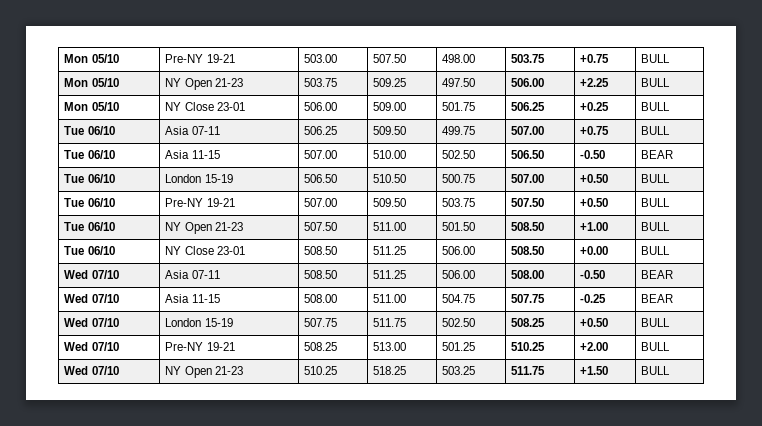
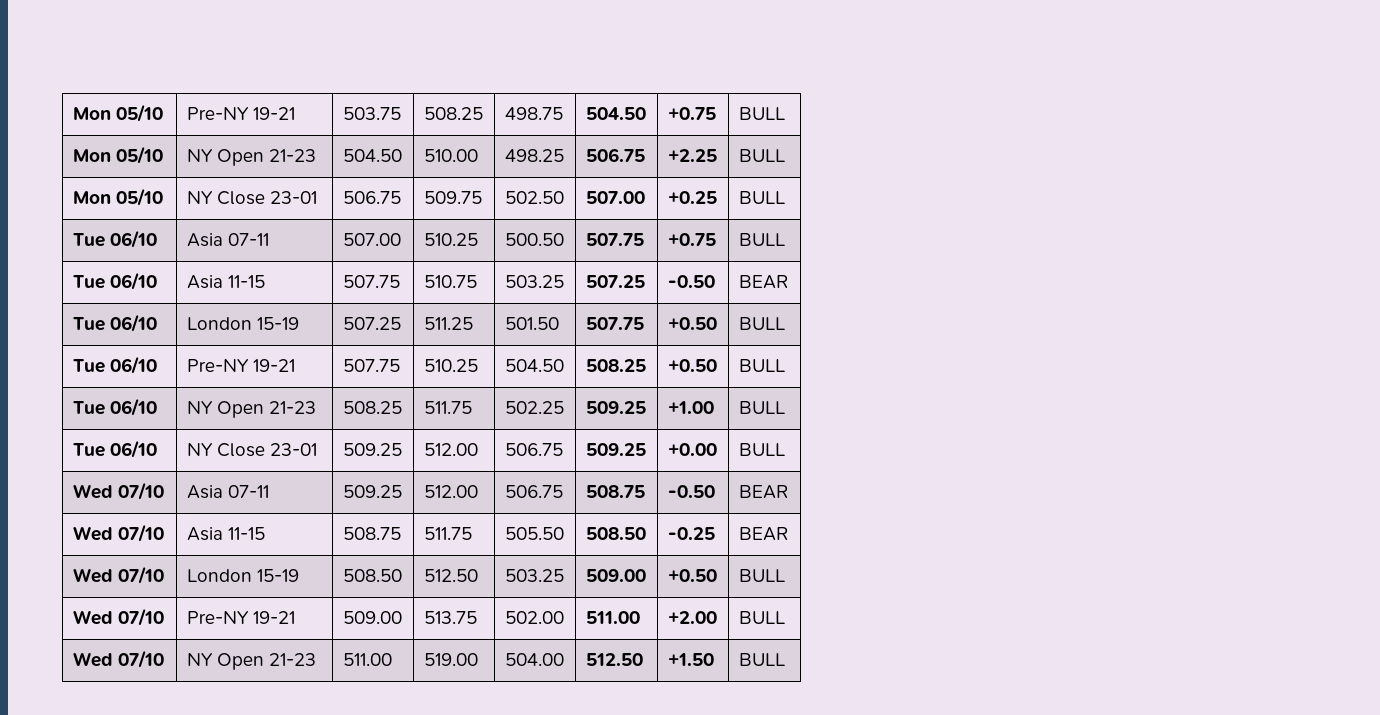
- Mon 05/10 | Pre-NY 19-21 | 503.00 | 507.50 | 498.00 | 503.75 | +0.75 | BULL
+ Mon 05/10 | Pre-NY 19-21 | 503.75 | 508.25 | 498.75 | 504.50 | +0.75 | BULL
- Mon 05/10 | NY Open 21-23 | 503.75 | 509.25 | 497.50 | 506.00 | +2.25 | BULL
+ Mon 05/10 | NY Open 21-23 | 504.50 | 510.00 | 498.25 | 506.75 | +2.25 | BULL
- Mon 05/10 | NY Close 23-01 | 506.00 | 509.00 | 501.75 | 506.25 | +0.25 | BULL
+ Mon 05/10 | NY Close 23-01 | 506.75 | 509.75 | 502.50 | 507.00 | +0.25 | BULL
- Tue 06/10 | Asia 07-11 | 506.25 | 509.50 | 499.75 | 507.00 | +0.75 | BULL
+ Tue 06/10 | Asia 07-11 | 507.00 | 510.25 | 500.50 | 507.75 | +0.75 | BULL
- Tue 06/10 | Asia 11-15 | 507.00 | 510.00 | 502.50 | 506.50 | -0.50 | BEAR
+ Tue 06/10 | Asia 11-15 | 507.75 | 510.75 | 503.25 | 507.25 | -0.50 | BEAR
- Tue 06/10 | London 15-19 | 506.50 | 510.50 | 500.75 | 507.00 | +0.50 | BULL
+ Tue 06/10 | London 15-19 | 507.25 | 511.25 | 501.50 | 507.75 | +0.50 | BULL
- Tue 06/10 | Pre-NY 19-21 | 507.00 | 509.50 | 503.75 | 507.50 | +0.50 | BULL
+ Tue 06/10 | Pre-NY 19-21 | 507.75 | 510.25 | 504.50 | 508.25 | +0.50 | BULL
- Tue 06/10 | NY Open 21-23 | 507.50 | 511.00 | 501.50 | 508.50 | +1.00 | BULL
+ Tue 06/10 | NY Open 21-23 | 508.25 | 511.75 | 502.25 | 509.25 | +1.00 | BULL
- Tue 06/10 | NY Close 23-01 | 508.50 | 511.25 | 506.00 | 508.50 | +0.00 | BULL
+ Tue 06/10 | NY Close 23-01 | 509.25 | 512.00 | 506.75 | 509.25 | +0.00 | BULL
- Wed 07/10 | Asia 07-11 | 508.50 | 511.25 | 506.00 | 508.00 | -0.50 | BEAR
+ Wed 07/10 | Asia 07-11 | 509.25 | 512.00 | 506.75 | 508.75 | -0.50 | BEAR
- Wed 07/10 | Asia 11-15 | 508.00 | 511.00 | 504.75 | 507.75 | -0.25 | BEAR
+ Wed 07/10 | Asia 11-15 | 508.75 | 511.75 | 505.50 | 508.50 | -0.25 | BEAR
- Wed 07/10 | London 15-19 | 507.75 | 511.75 | 502.50 | 508.25 | +0.50 | BULL
+ Wed 07/10 | London 15-19 | 508.50 | 512.50 | 503.25 | 509.00 | +0.50 | BULL
- Wed 07/10 | Pre-NY 19-21 | 508.25 | 513.00 | 501.25 | 510.25 | +2.00 | BULL
+ Wed 07/10 | Pre-NY 19-21 | 509.00 | 513.75 | 502.00 | 511.00 | +2.00 | BULL
- Wed 07/10 | NY Open 21-23 | 510.25 | 518.25 | 503.25 | 511.75 | +1.50 | BULL
+ Wed 07/10 | NY Open 21-23 | 511.00 | 519.00 | 504.00 | 512.50 | +1.50 | BULL

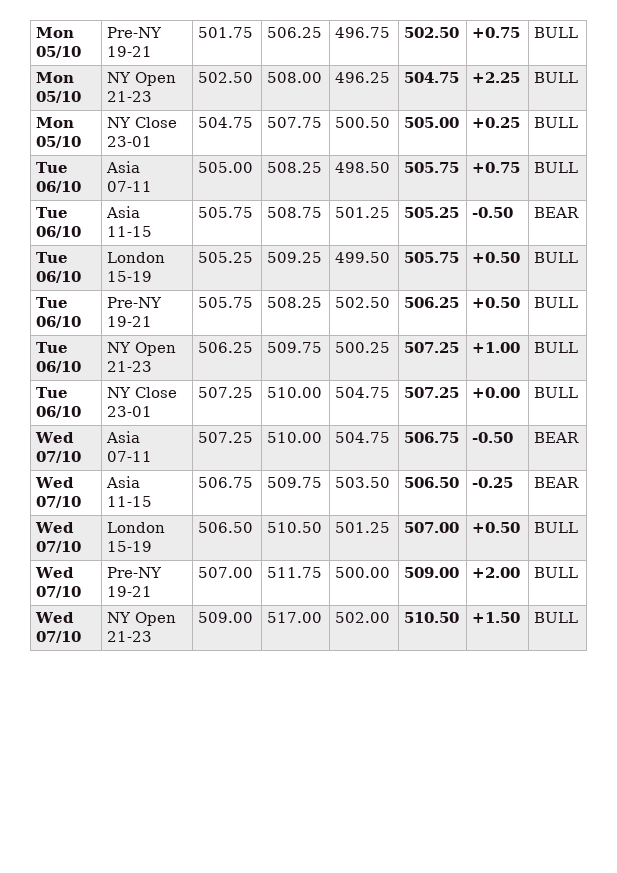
- Mon 05/10 | Pre-NY 19-21 | 503.75 | 508.25 | 498.75 | 504.50 | +0.75 | BULL
+ Mon 05/10 | Pre-NY 19-21 | 501.75 | 506.25 | 496.75 | 502.50 | +0.75 | BULL
- Mon 05/10 | NY Open 21-23 | 504.50 | 510.00 | 498.25 | 506.75 | +2.25 | BULL
+ Mon 05/10 | NY Open 21-23 | 502.50 | 508.00 | 496.25 | 504.75 | +2.25 | BULL
- Mon 05/10 | NY Close 23-01 | 506.75 | 509.75 | 502.50 | 507.00 | +0.25 | BULL
+ Mon 05/10 | NY Close 23-01 | 504.75 | 507.75 | 500.50 | 505.00 | +0.25 | BULL
- Tue 06/10 | Asia 07-11 | 507.00 | 510.25 | 500.50 | 507.75 | +0.75 | BULL
+ Tue 06/10 | Asia 07-11 | 505.00 | 508.25 | 498.50 | 505.75 | +0.75 | BULL
- Tue 06/10 | Asia 11-15 | 507.75 | 510.75 | 503.25 | 507.25 | -0.50 | BEAR
+ Tue 06/10 | Asia 11-15 | 505.75 | 508.75 | 501.25 | 505.25 | -0.50 | BEAR
- Tue 06/10 | London 15-19 | 507.25 | 511.25 | 501.50 | 507.75 | +0.50 | BULL
+ Tue 06/10 | London 15-19 | 505.25 | 509.25 | 499.50 | 505.75 | +0.50 | BULL
- Tue 06/10 | Pre-NY 19-21 | 507.75 | 510.25 | 504.50 | 508.25 | +0.50 | BULL
+ Tue 06/10 | Pre-NY 19-21 | 505.75 | 508.25 | 502.50 | 506.25 | +0.50 | BULL
- Tue 06/10 | NY Open 21-23 | 508.25 | 511.75 | 502.25 | 509.25 | +1.00 | BULL
+ Tue 06/10 | NY Open 21-23 | 506.25 | 509.75 | 500.25 | 507.25 | +1.00 | BULL
- Tue 06/10 | NY Close 23-01 | 509.25 | 512.00 | 506.75 | 509.25 | +0.00 | BULL
+ Tue 06/10 | NY Close 23-01 | 507.25 | 510.00 | 504.75 | 507.25 | +0.00 | BULL
- Wed 07/10 | Asia 07-11 | 509.25 | 512.00 | 506.75 | 508.75 | -0.50 | BEAR
+ Wed 07/10 | Asia 07-11 | 507.25 | 510.00 | 504.75 | 506.75 | -0.50 | BEAR
- Wed 07/10 | Asia 11-15 | 508.75 | 511.75 | 505.50 | 508.50 | -0.25 | BEAR
+ Wed 07/10 | Asia 11-15 | 506.75 | 509.75 | 503.50 | 506.50 | -0.25 | BEAR
- Wed 07/10 | London 15-19 | 508.50 | 512.50 | 503.25 | 509.00 | +0.50 | BULL
+ Wed 07/10 | London 15-19 | 506.50 | 510.50 | 501.25 | 507.00 | +0.50 | BULL
- Wed 07/10 | Pre-NY 19-21 | 509.00 | 513.75 | 502.00 | 511.00 | +2.00 | BULL
+ Wed 07/10 | Pre-NY 19-21 | 507.00 | 511.75 | 500.00 | 509.00 | +2.00 | BULL
- Wed 07/10 | NY Open 21-23 | 511.00 | 519.00 | 504.00 | 512.50 | +1.50 | BULL
+ Wed 07/10 | NY Open 21-23 | 509.00 | 517.00 | 502.00 | 510.50 | +1.50 | BULL

